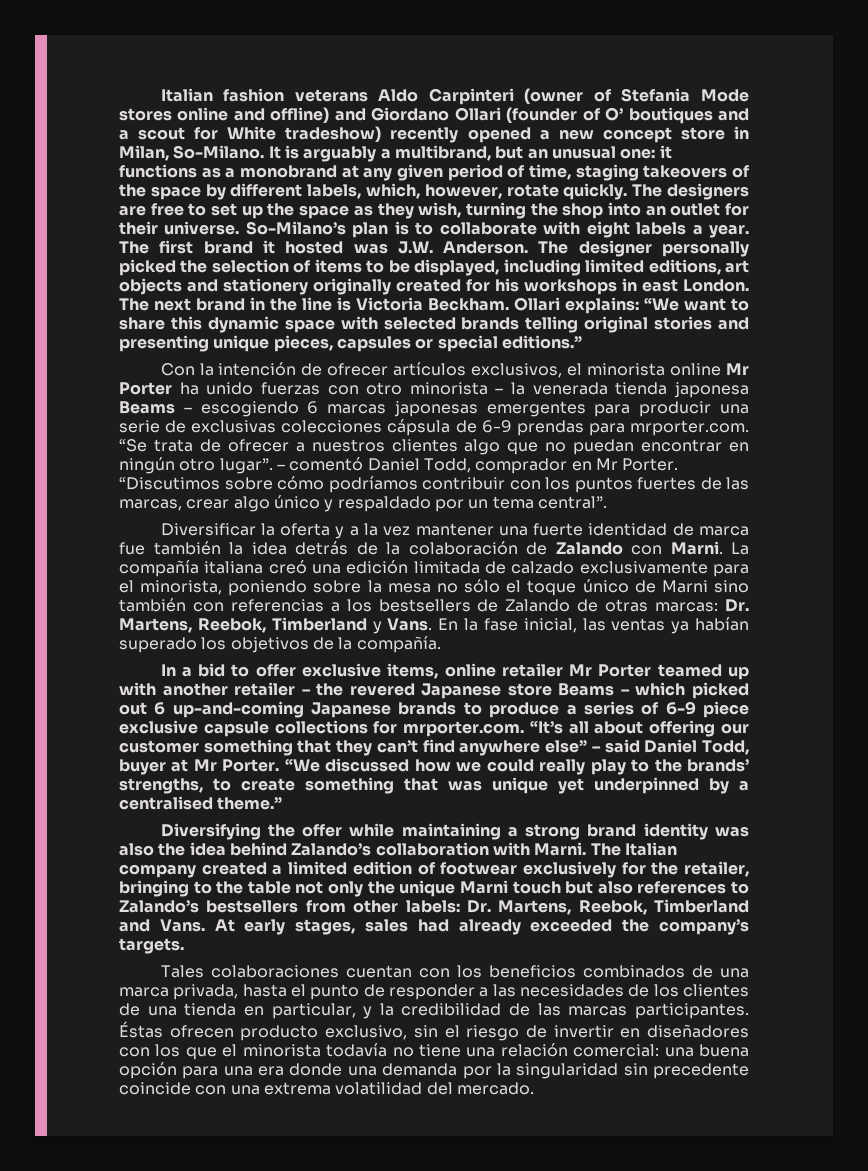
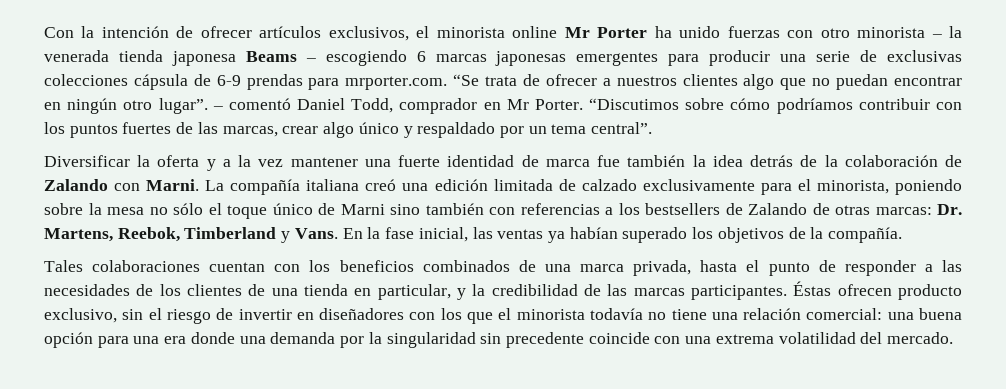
- Italian fashion veterans Aldo Carpinteri (owner of Stefania Mode stores online and offline) and Giordano Ollari (founder of O’ boutiques and a scout for White tradeshow) recently opened a new concept store in Milan, So-Milano. It is arguably a multibrand, but an unusual one: it functions as a monobrand at any given period of time, staging takeovers of the space by different labels, which, however, rotate quickly. The designers are free to set up the space as they wish, turning the shop into an outlet for their universe. So-Milano’s plan is to collaborate with eight labels a year. The first brand it hosted was J.W. Anderson. The designer personally picked the selection of items to be displayed, including limited editions, art objects and stationery originally created for his workshops in east London. The next brand in the line is Victoria Beckham. Ollari explains: “We want to share this dynamic space with selected brands telling original stories and presenting unique pieces, capsules or special editions.”
- In a bid to offer exclusive items, online retailer Mr Porter teamed up with another retailer – the revered Japanese store Beams – which picked out 6 up-and-coming Japanese brands to produce a series of 6-9 piece exclusive capsule collections for mrporter.com. “It’s all about offering our customer something that they can’t find anywhere else” – said Daniel Todd, buyer at Mr Porter. “We discussed how we could really play to the brands’ strengths, to create something that was unique yet underpinned by a centralised theme.”
- Diversifying the offer while maintaining a strong brand identity was also the idea behind Zalando’s collaboration with Marni. The Italian company created a limited edition of footwear exclusively for the retailer, bringing to the table not only the unique Marni touch but also references to Zalando’s bestsellers from other labels: Dr. Martens, Reebok, Timberland and Vans. At early stages, sales had already exceeded the company’s targets.

